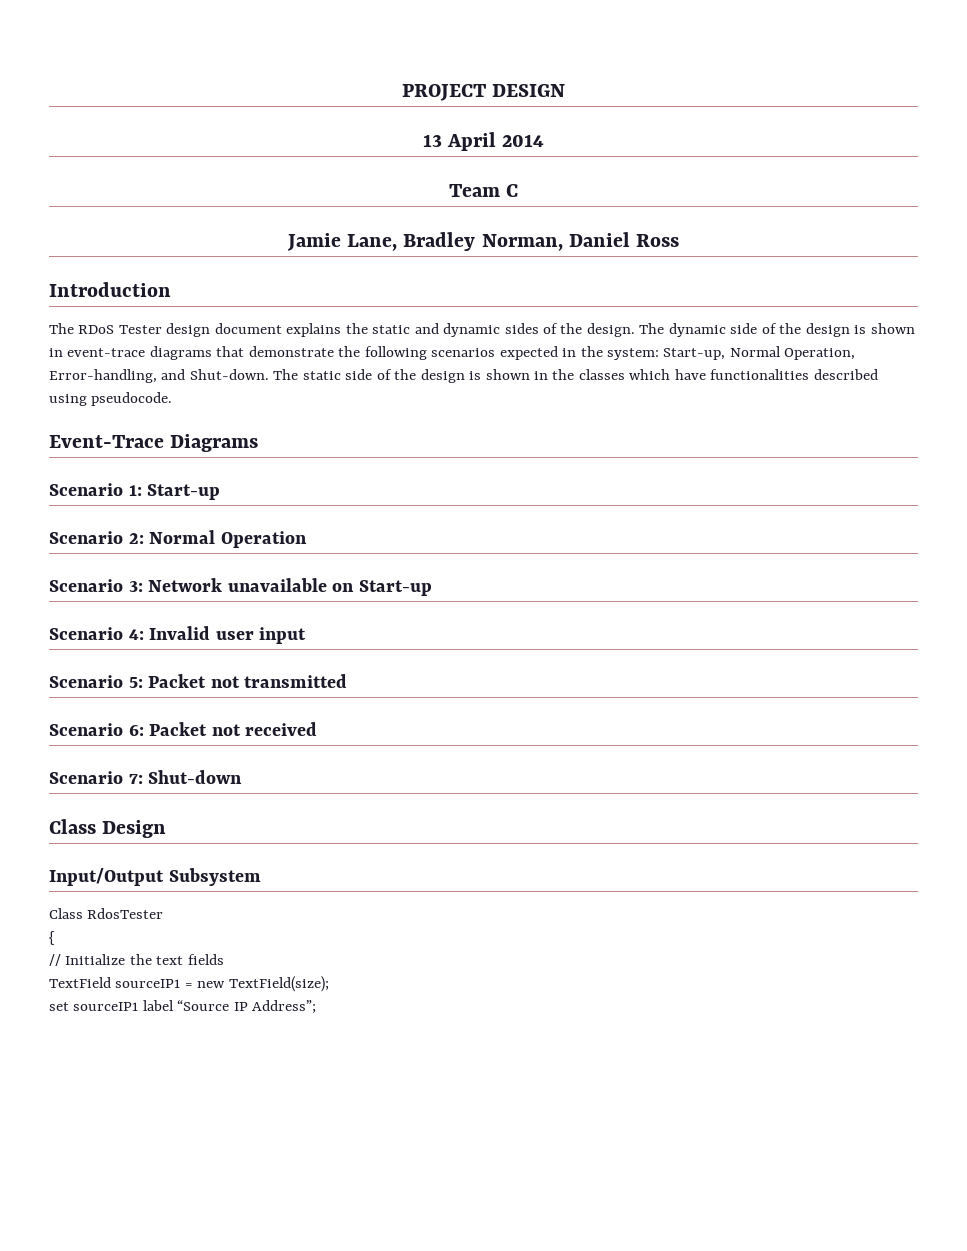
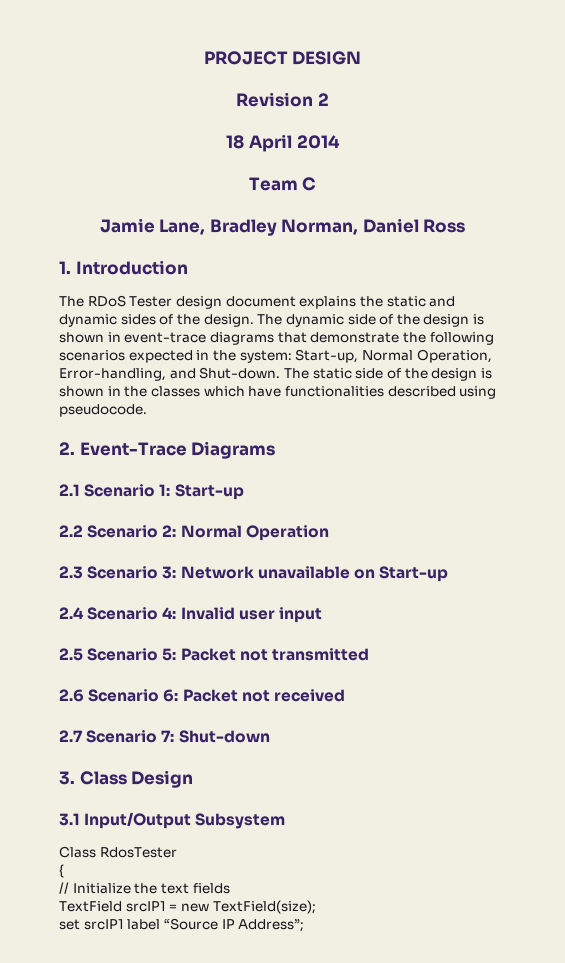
- 13 April 2014
+ Revision 2
+ 18 April 2014
- Introduction
+ 1. Introduction
- Event-Trace Diagrams
+ 2. Event-Trace Diagrams
- Scenario 1: Start-up
+ 2.1 Scenario 1: Start-up
- Scenario 2: Normal Operation
+ 2.2 Scenario 2: Normal Operation
- Scenario 3: Network unavailable on Start-up
+ 2.3 Scenario 3: Network unavailable on Start-up
- Scenario 4: Invalid user input
+ 2.4 Scenario 4: Invalid user input
- Scenario 5: Packet not transmitted
+ 2.5 Scenario 5: Packet not transmitted
- Scenario 6: Packet not received
+ 2.6 Scenario 6: Packet not received
- Scenario 7: Shut-down
+ 2.7 Scenario 7: Shut-down
- Class Design
+ 3. Class Design
- Input/Output Subsystem
+ 3.1 Input/Output Subsystem
- TextField sourceIP1 = new TextField(size);
+ TextField srcIP1 = new TextField(size);
- set sourceIP1 label “Source IP Address”;
+ set srcIP1 label “Source IP Address”;

